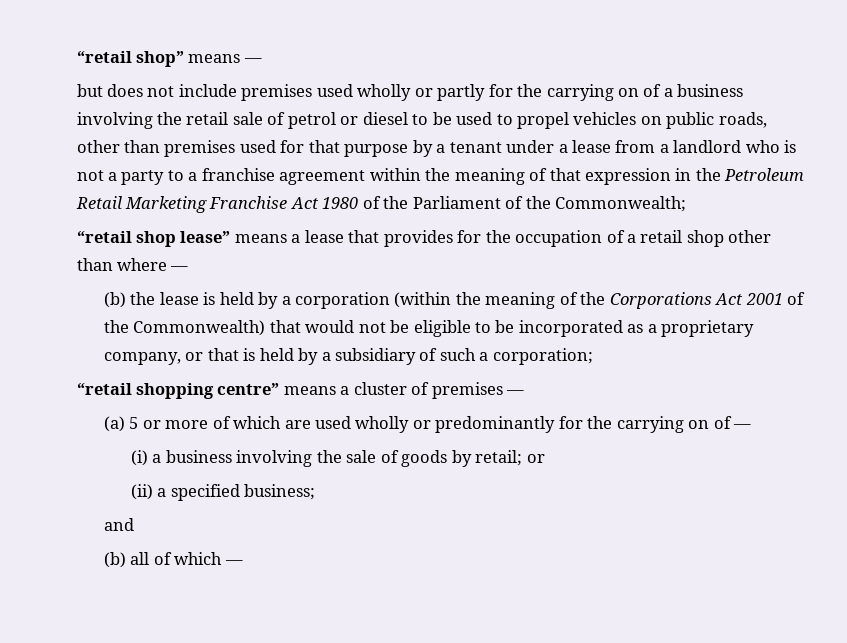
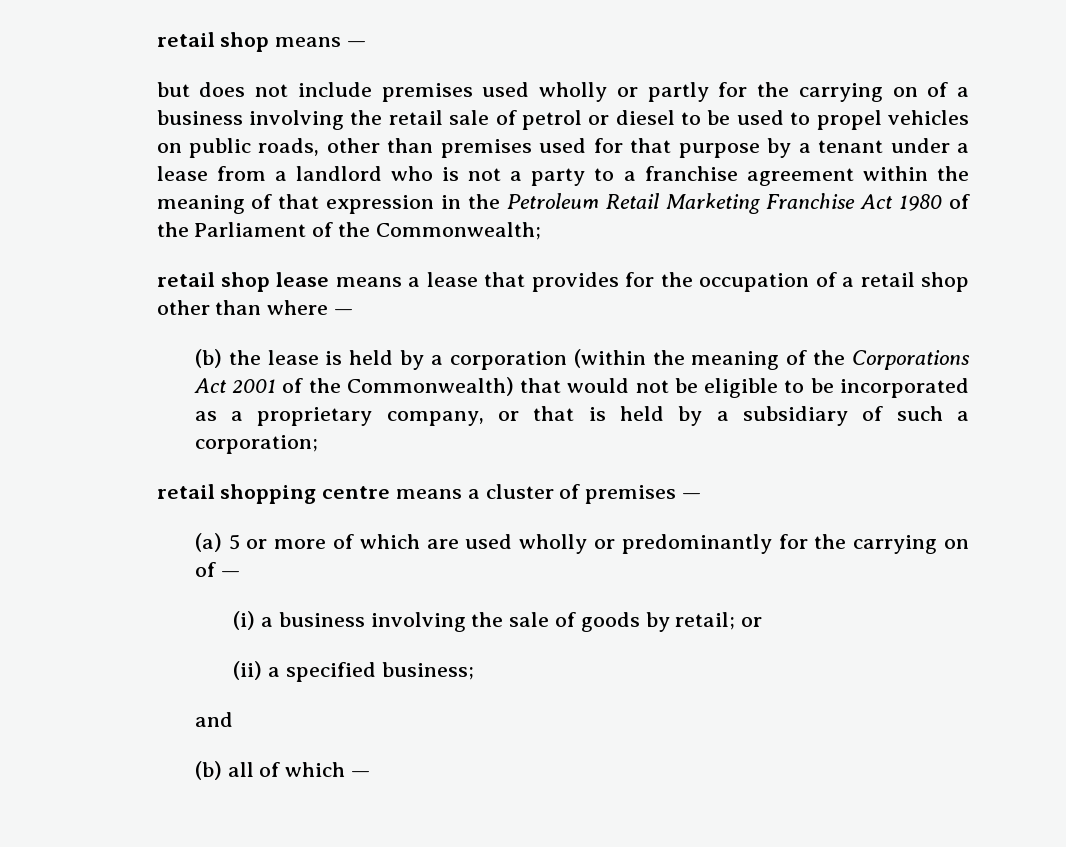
- “retail shop” means —
+ retail shop means —
- “retail shop lease” means a lease that provides for the occupation of a retail shop other than where —
+ retail shop lease means a lease that provides for the occupation of a retail shop other than where —
- “retail shopping centre” means a cluster of premises —
+ retail shopping centre means a cluster of premises —

